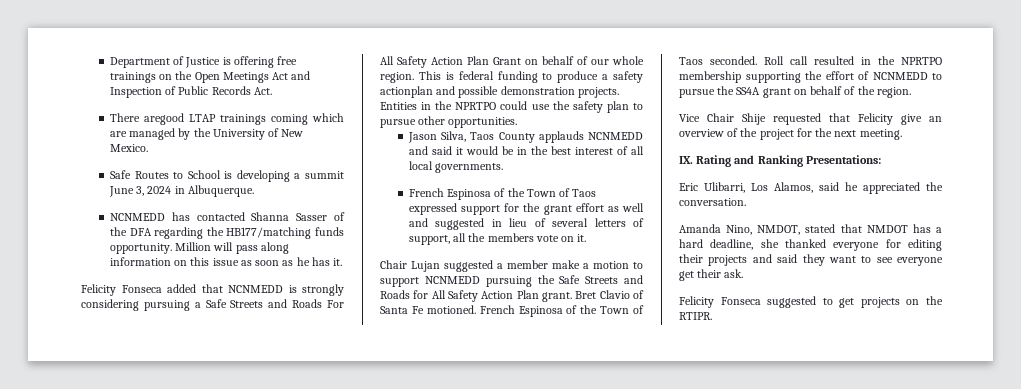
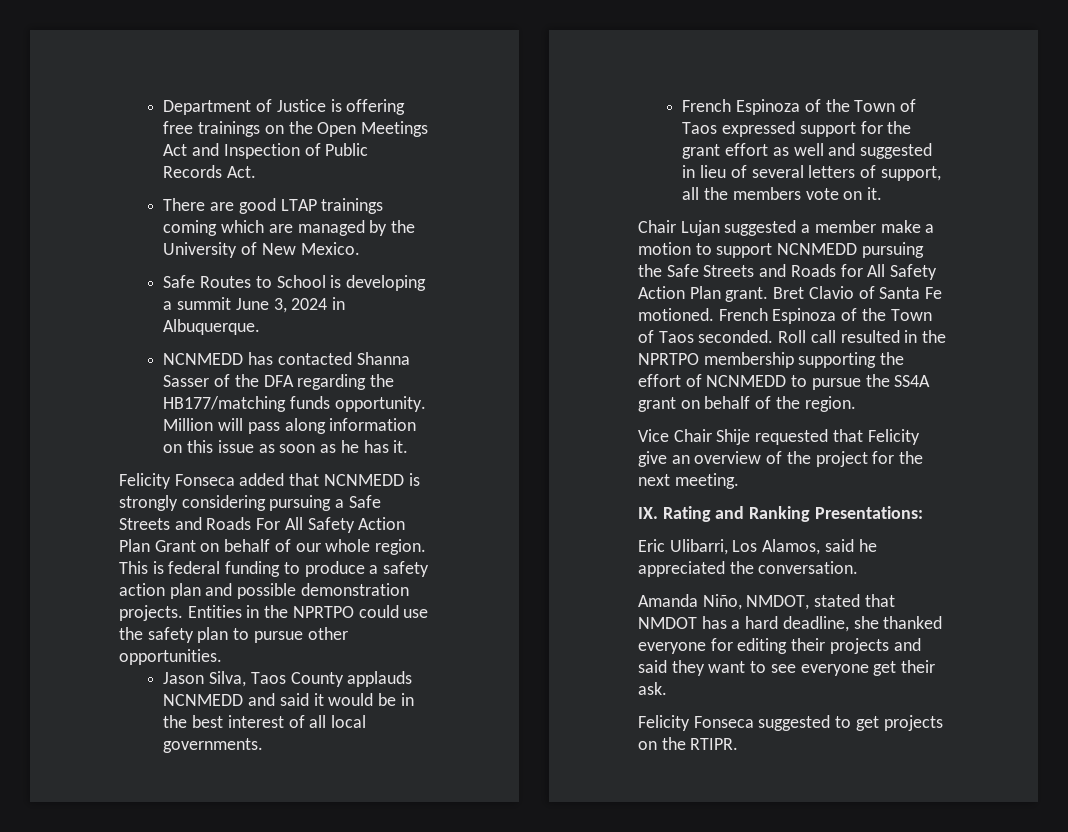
- There aregood LTAP trainings coming which are managed by the University of New Mexico.
+ There are good LTAP trainings coming which are managed by the University of New Mexico.
- This is federal funding to produce a safety actionplan and possible demonstration projects.
+ This is federal funding to produce a safety action plan and possible demonstration projects.
- French Espinosa of the Town of Taos expressed support for the grant effort as well and suggested in lieu of several letters of support, all the members vote on it.
+ French Espinoza of the Town of Taos expressed support for the grant effort as well and suggested in lieu of several letters of support, all the members vote on it.
- French Espinosa of the Town of Taos seconded.
+ French Espinoza of the Town of Taos seconded.
- Amanda Nino, NMDOT, stated that NMDOT has a hard deadline, she thanked everyone for editing their projects and said they want to see everyone get their ask.
+ Amanda Niño, NMDOT, stated that NMDOT has a hard deadline, she thanked everyone for editing their projects and said they want to see everyone get their ask.

